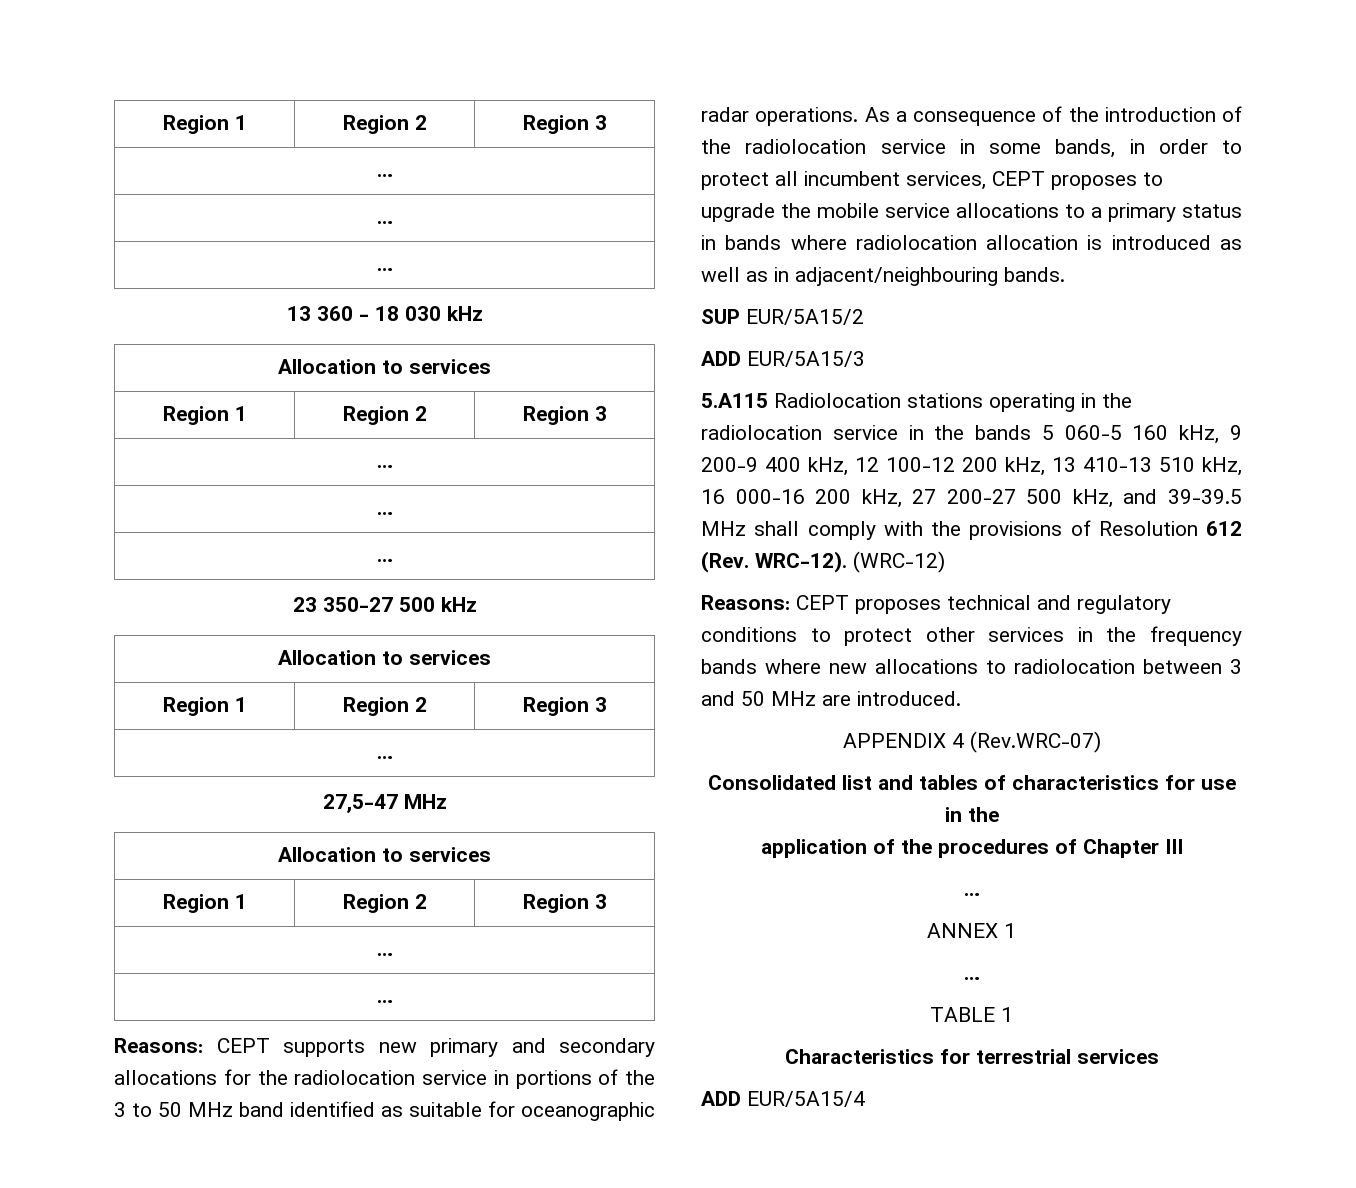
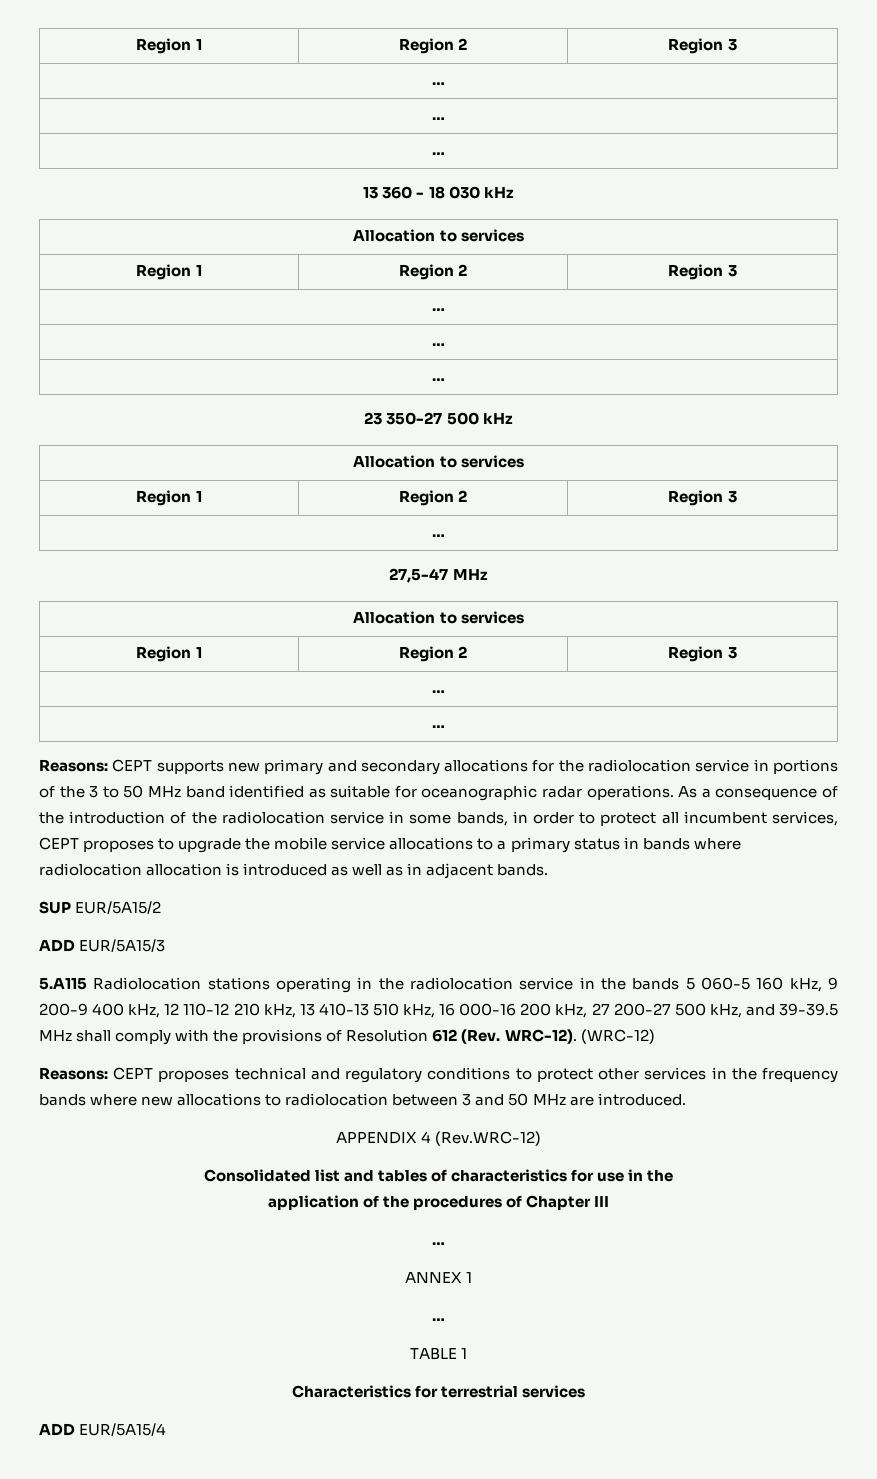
- As a consequence of the introduction of the radiolocation service in some bands, in order to protect all incumbent services, CEPT proposes to upgrade the mobile service allocations to a primary status in bands where radiolocation allocation is introduced as well as in adjacent/neighbouring bands.
+ As a consequence of the introduction of the radiolocation service in some bands, in order to protect all incumbent services, CEPT proposes to upgrade the mobile service allocations to a primary status in bands where radiolocation allocation is introduced as well as in adjacent bands.
- 5.A115 Radiolocation stations operating in the radiolocation service in the bands 5 060-5 160 kHz, 9 200-9 400 kHz, 12 100-12 200 kHz, 13 410-13 510 kHz, 16 000-16 200 kHz, 27 200-27 500 kHz, and 39-39.5 MHz shall comply with the provisions of Resolution 612 (Rev. WRC-12).
+ 5.A115 Radiolocation stations operating in the radiolocation service in the bands 5 060-5 160 kHz, 9 200-9 400 kHz, 12 110-12 210 kHz, 13 410-13 510 kHz, 16 000-16 200 kHz, 27 200-27 500 kHz, and 39-39.5 MHz shall comply with the provisions of Resolution 612 (Rev. WRC-12).
- APPENDIX 4 (Rev.WRC-07)
+ APPENDIX 4 (Rev.WRC-12)

